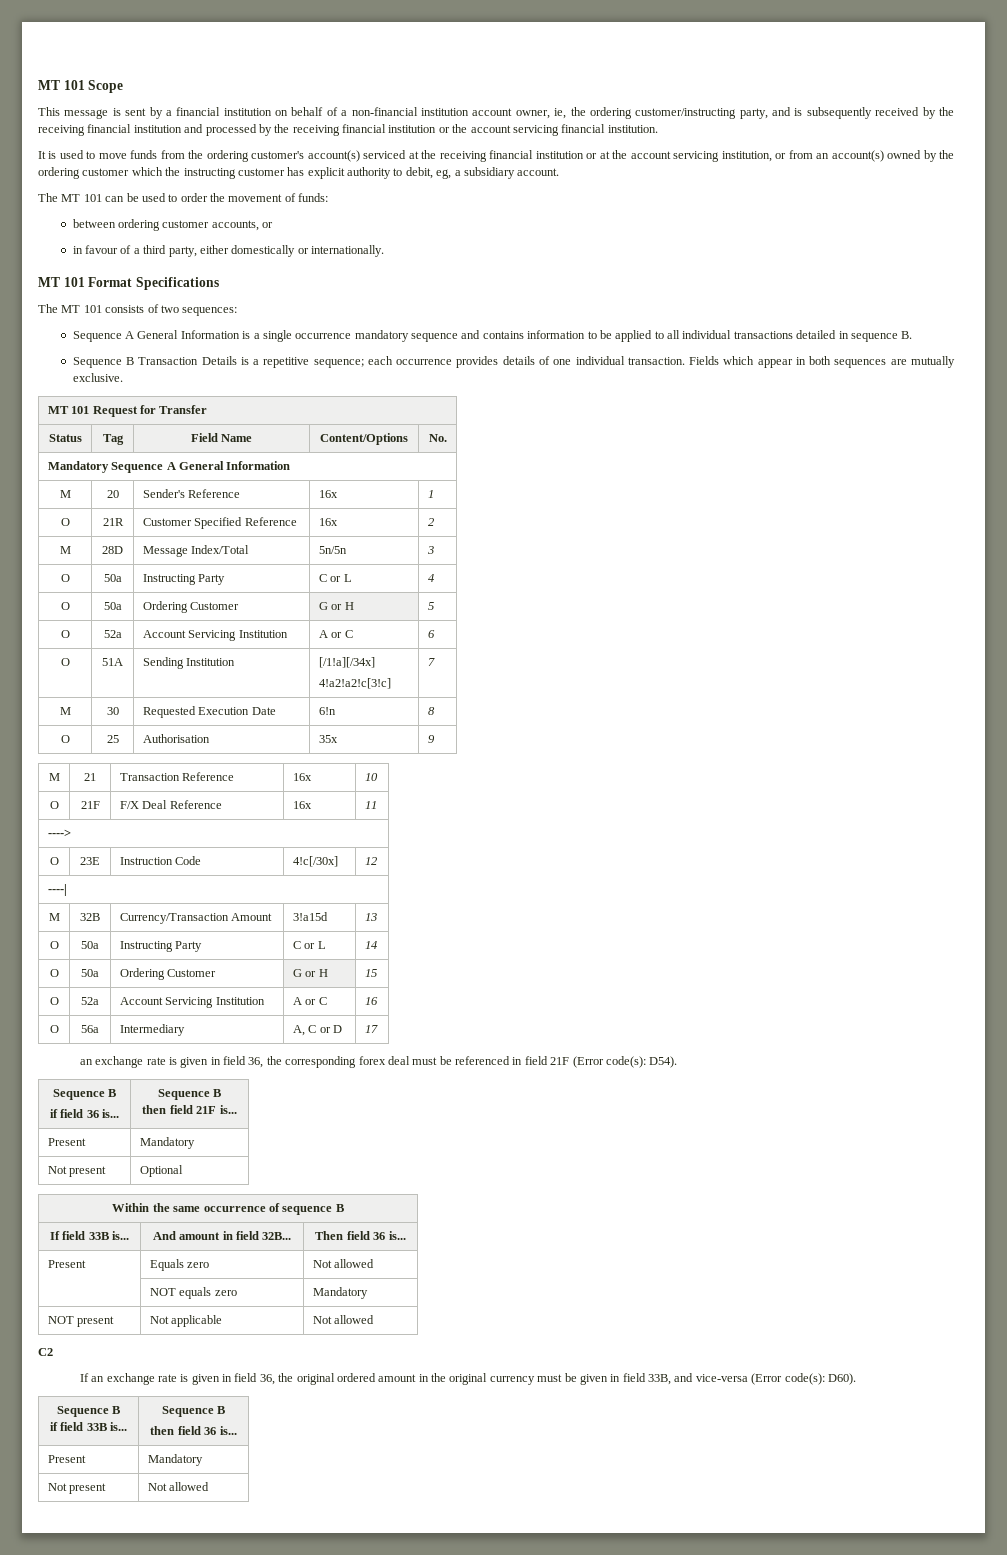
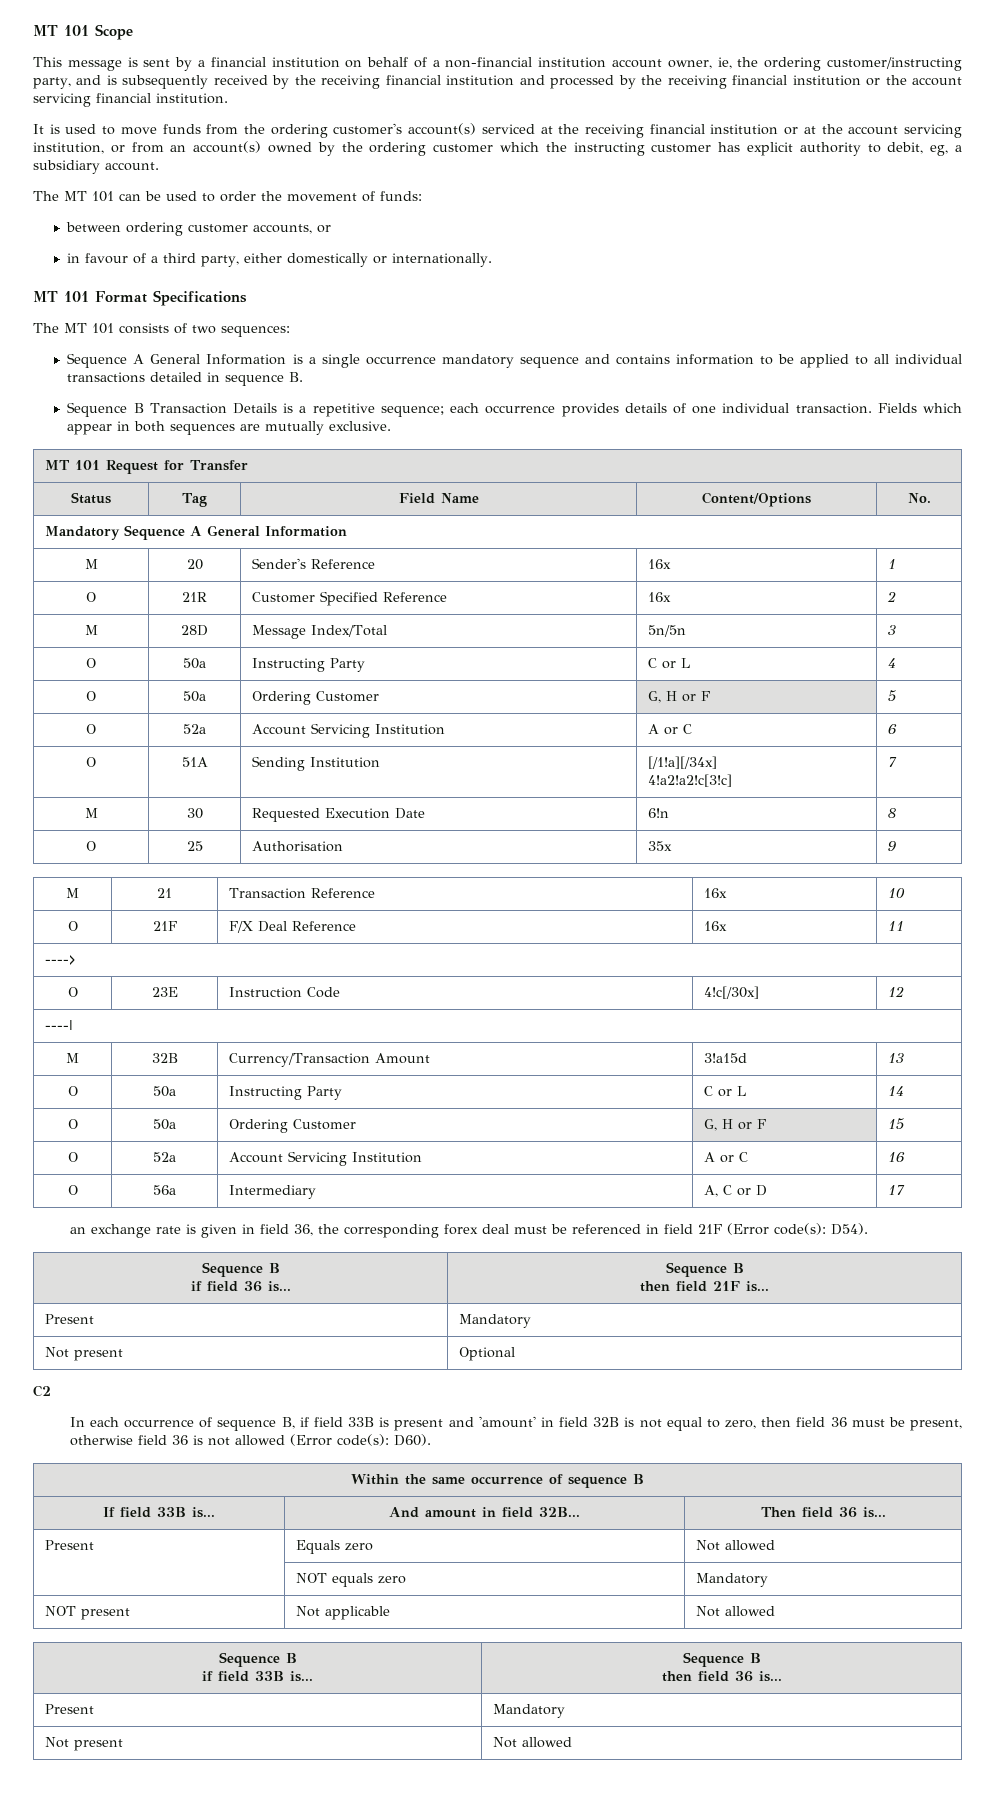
- O | 50a | Ordering Customer | G or H | 5
+ O | 50a | Ordering Customer | G, H or F | 5
- O | 50a | Ordering Customer | G or H | 15
+ O | 50a | Ordering Customer | G, H or F | 15
+ C2
+ In each occurrence of sequence B, if field 33B is present and 'amount' in field 32B is not equal to zero, then field 36 must be present, otherwise field 36 is not allowed (Error code(s): D60).
- C2
- If an exchange rate is given in field 36, the original ordered amount in the original currency must be given in field 33B, and vice-versa (Error code(s): D60).

